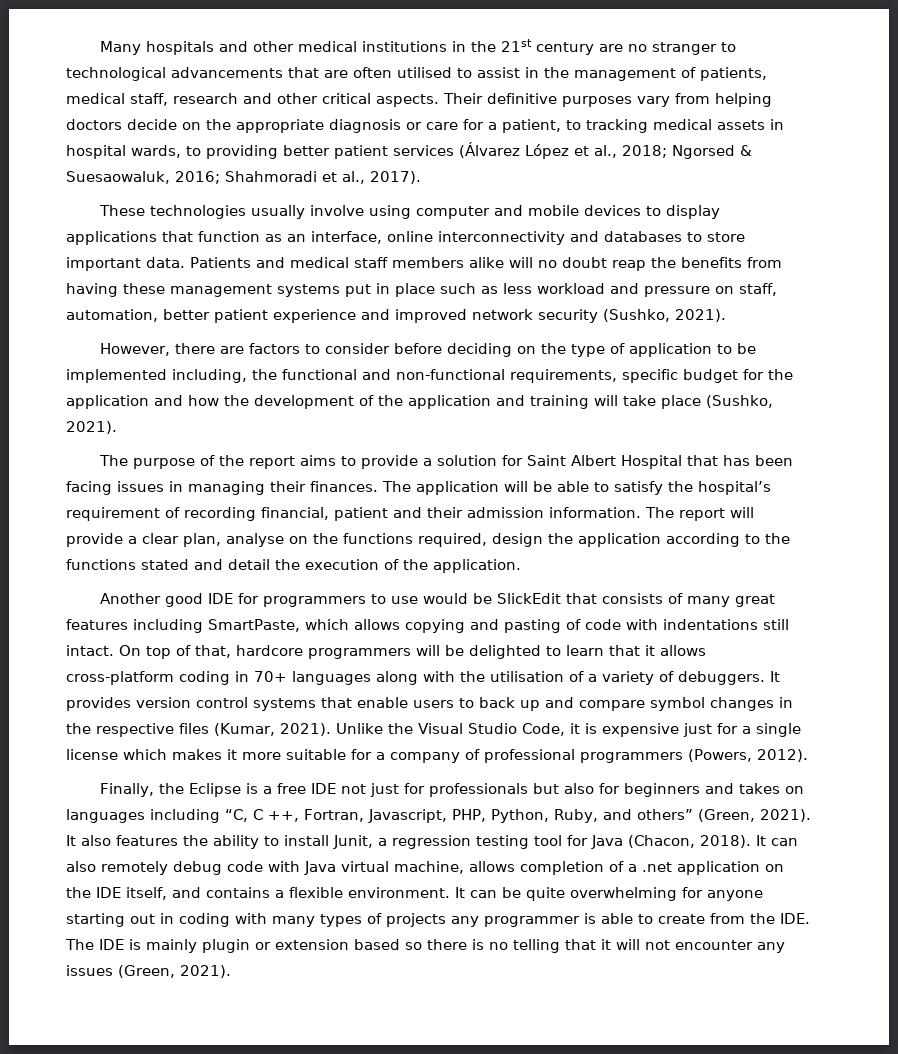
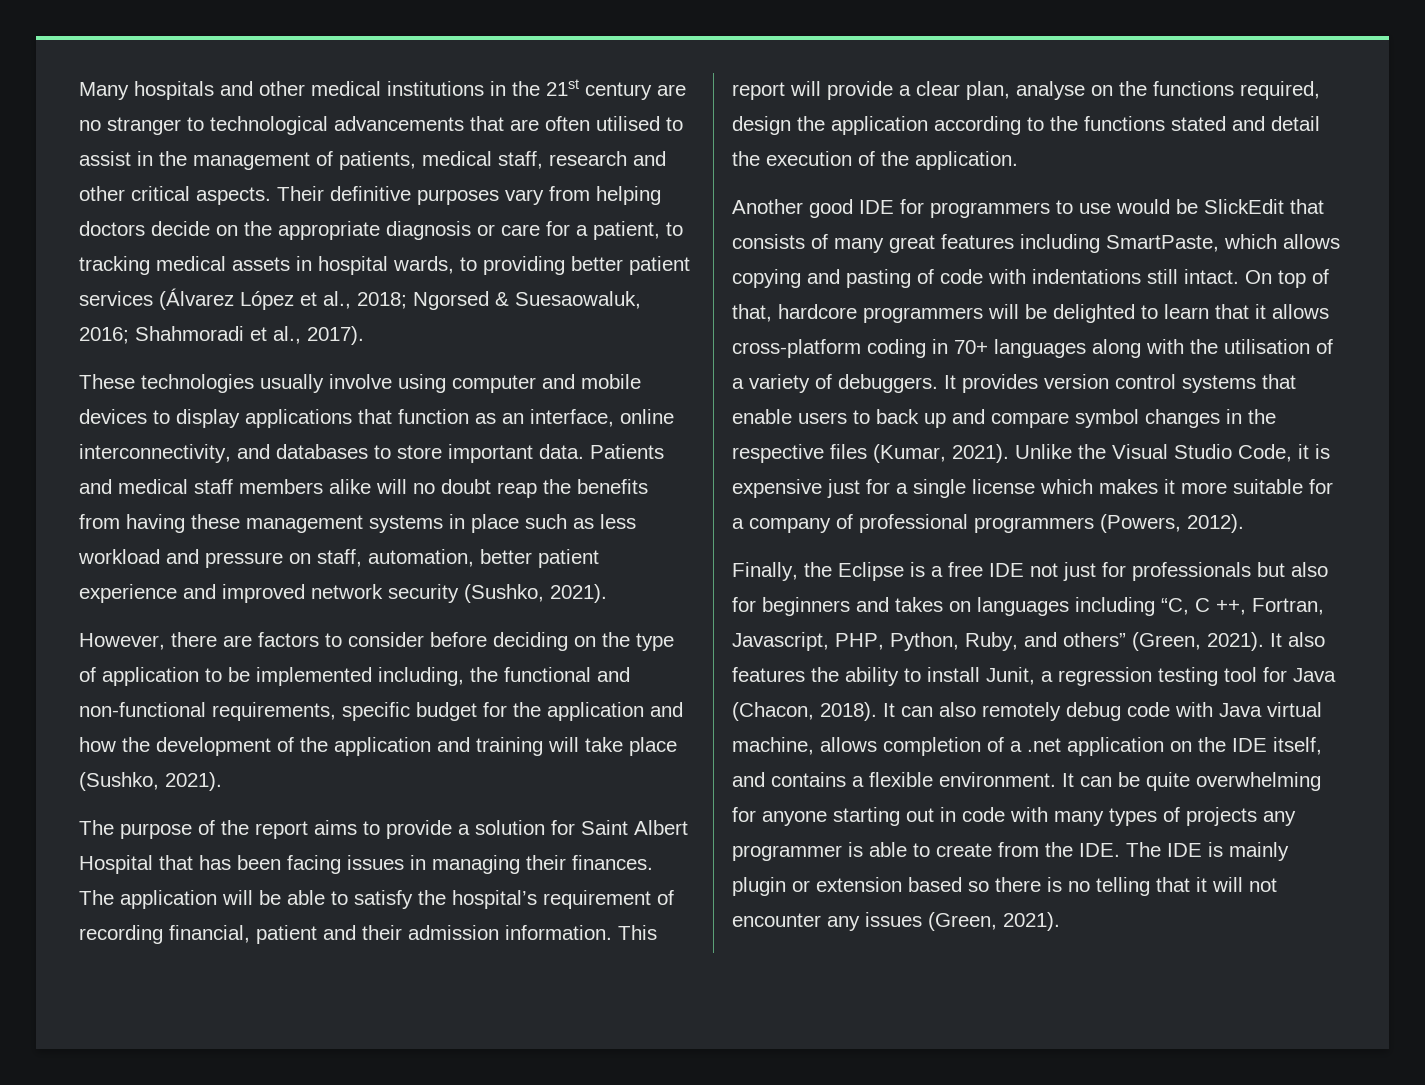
- These technologies usually involve using computer and mobile devices to display applications that function as an interface, online interconnectivity and databases to store important data.
+ These technologies usually involve using computer and mobile devices to display applications that function as an interface, online interconnectivity, and databases to store important data.
- Patients and medical staff members alike will no doubt reap the benefits from having these management systems put in place such as less workload and pressure on staff, automation, better patient experience and improved network security (Sushko, 2021).
+ Patients and medical staff members alike will no doubt reap the benefits from having these management systems in place such as less workload and pressure on staff, automation, better patient experience and improved network security (Sushko, 2021).
- The report will provide a clear plan, analyse on the functions required, design the application according to the functions stated and detail the execution of the application.
+ This report will provide a clear plan, analyse on the functions required, design the application according to the functions stated and detail the execution of the application.
- It can be quite overwhelming for anyone starting out in coding with many types of projects any programmer is able to create from the IDE. The IDE is mainly plugin or extension based so there is no telling that it will not encounter any issues (Green, 2021).
+ It can be quite overwhelming for anyone starting out in code with many types of projects any programmer is able to create from the IDE. The IDE is mainly plugin or extension based so there is no telling that it will not encounter any issues (Green, 2021).

